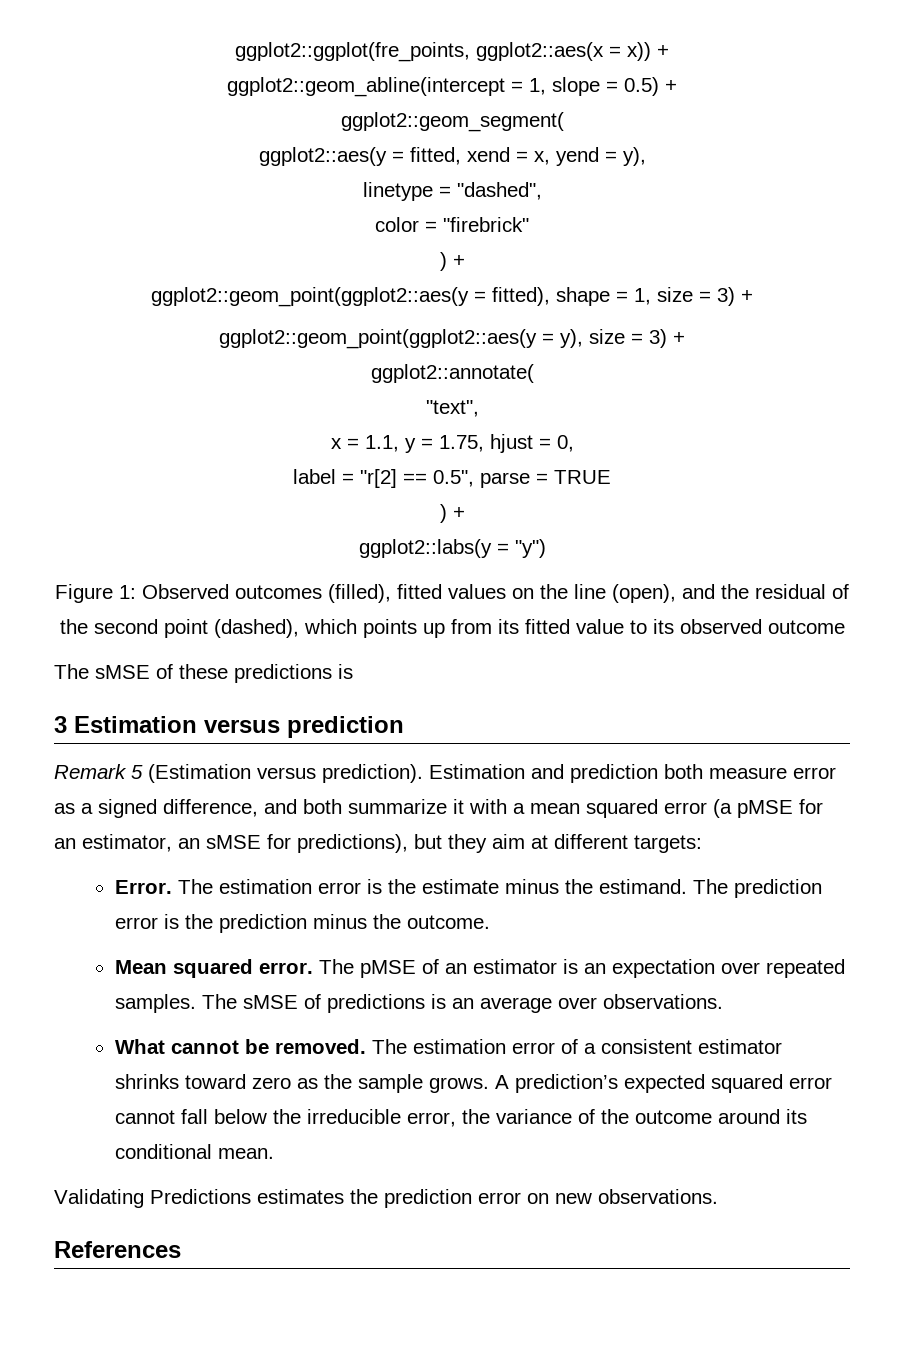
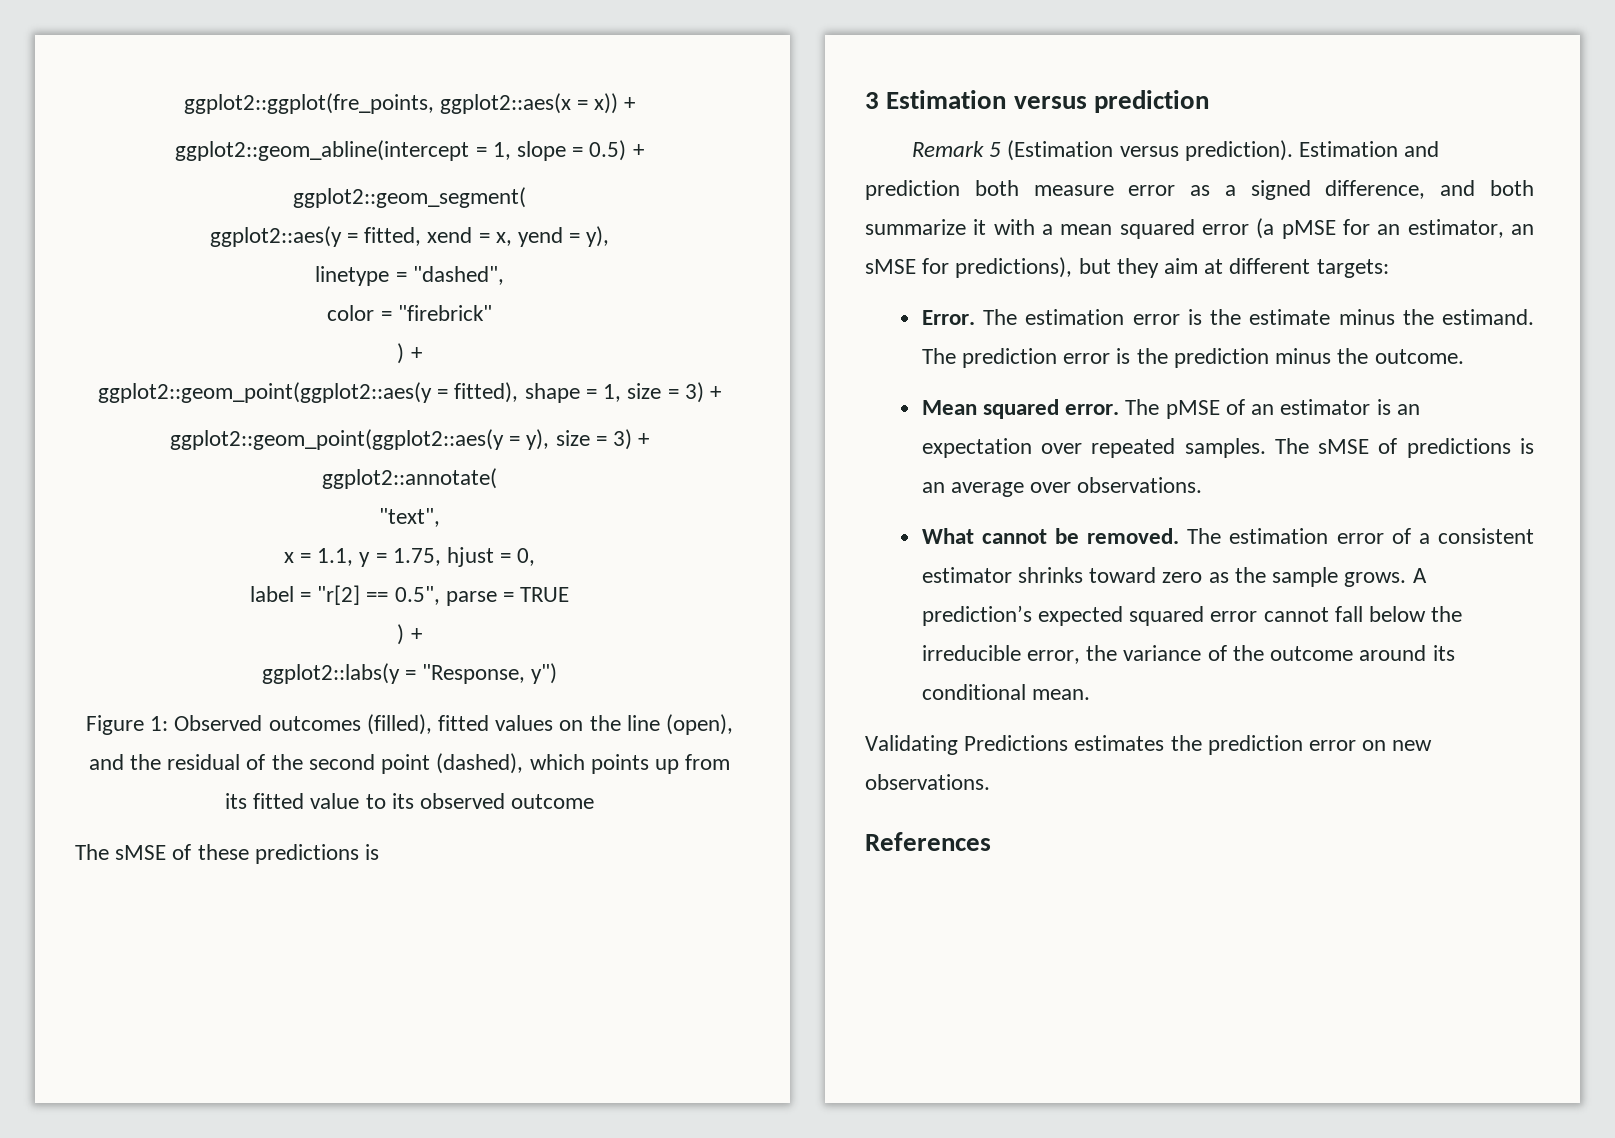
- ggplot2::labs(y = "y")
+ ggplot2::labs(y = "Response, y")

